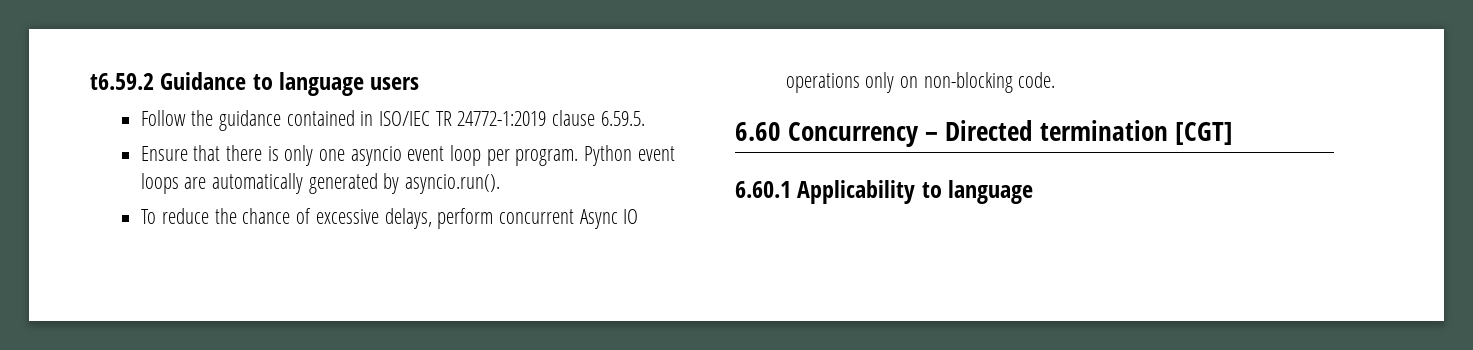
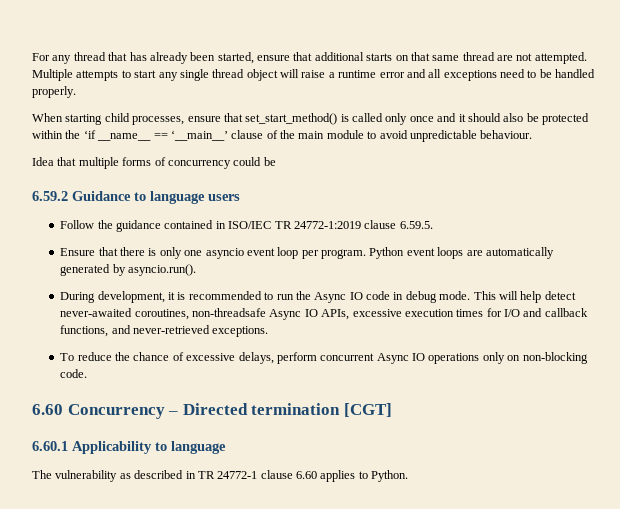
- t6.59.2 Guidance to language users
+ For any thread that has already been started, ensure that additional starts on that same thread are not attempted. Multiple attempts to start any single thread object will raise a runtime error and all exceptions need to be handled properly.
+ When starting child processes, ensure that set_start_method() is called only once and it should also be protected within the ‘if __name__ == ‘__main__’ clause of the main module to avoid unpredictable behaviour.
+ Idea that multiple forms of concurrency could be
+ 6.59.2 Guidance to language users
+ During development, it is recommended to run the Async IO code in debug mode. This will help detect never-awaited coroutines, non-threadsafe Async IO APIs, excessive execution times for I/O and callback functions, and never-retrieved exceptions.
+ The vulnerability as described in TR 24772-1 clause 6.60 applies to Python.

